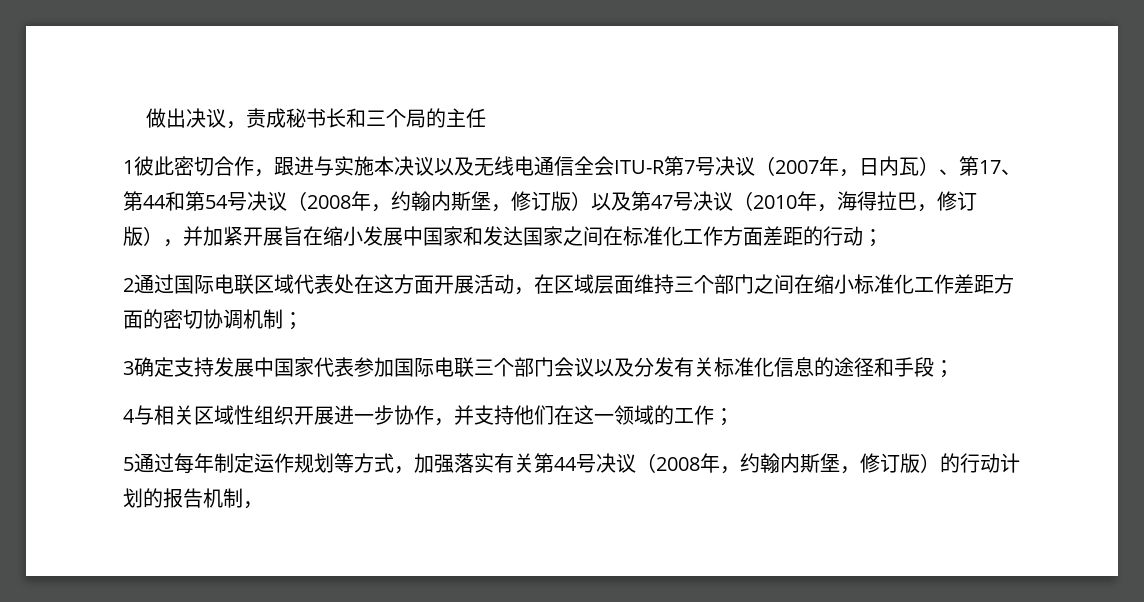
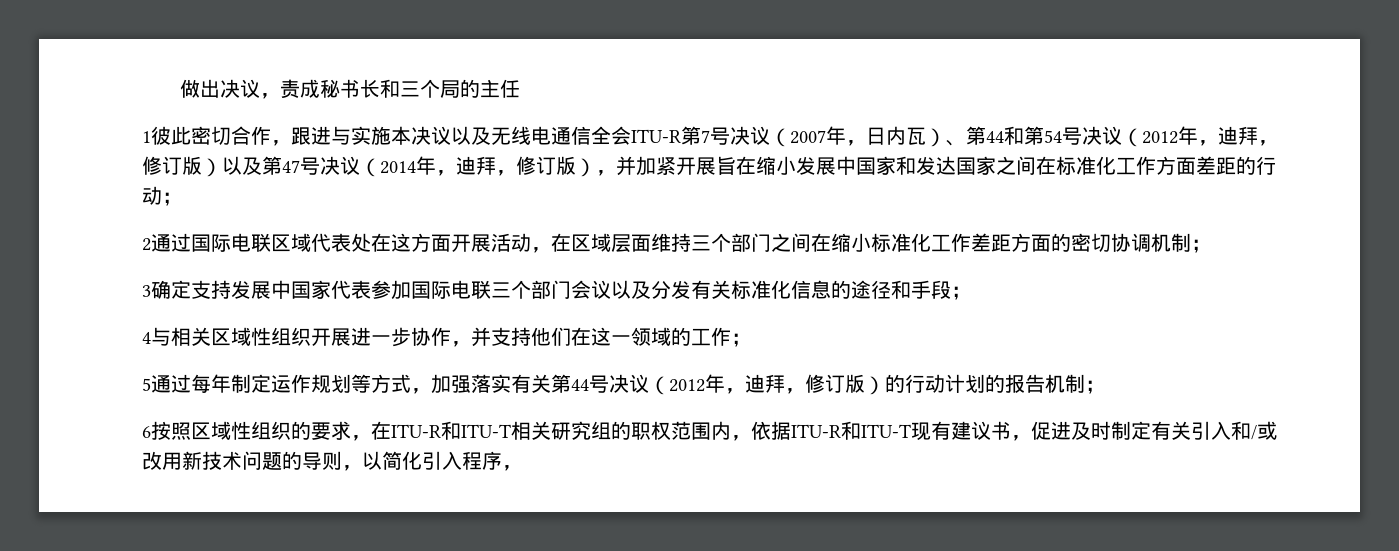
- 1彼此密切合作，跟进与实施本决议以及无线电通信全会ITU-R第7号决议（2007年，日内瓦）、第17、第44和第54号决议（2008年，约翰内斯堡，修订版）以及第47号决议（2010年，海得拉巴，修订版），并加紧开展旨在缩小发展中国家和发达国家之间在标准化工作方面差距的行动；
+ 1彼此密切合作，跟进与实施本决议以及无线电通信全会ITU-R第7号决议（2007年，日内瓦）、第44和第54号决议（2012年，迪拜，修订版）以及第47号决议（2014年，迪拜，修订版），并加紧开展旨在缩小发展中国家和发达国家之间在标准化工作方面差距的行动；
- 5通过每年制定运作规划等方式，加强落实有关第44号决议（2008年，约翰内斯堡，修订版）的行动计划的报告机制，
+ 5通过每年制定运作规划等方式，加强落实有关第44号决议（2012年，迪拜，修订版）的行动计划的报告机制；
+ 6按照区域性组织的要求，在ITU-R和ITU-T相关研究组的职权范围内，依据ITU-R和ITU-T现有建议书，促进及时制定有关引入和/或改用新技术问题的导则，以简化引入程序，

